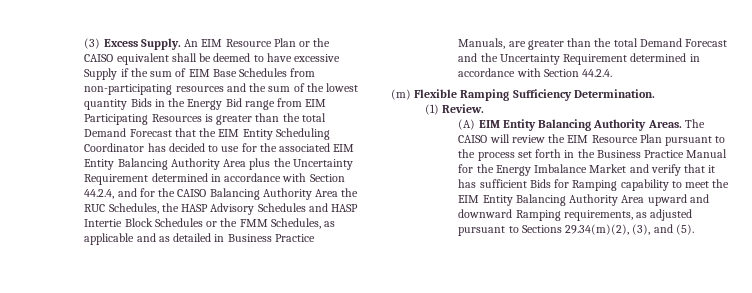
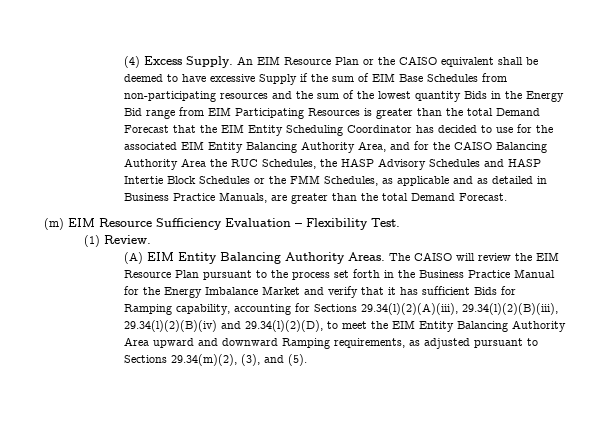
- (3) Excess Supply.
+ (4) Excess Supply.
- An EIM Resource Plan or the CAISO equivalent shall be deemed to have excessive Supply if the sum of EIM Base Schedules from non-participating resources and the sum of the lowest quantity Bids in the Energy Bid range from EIM Participating Resources is greater than the total Demand Forecast that the EIM Entity Scheduling Coordinator has decided to use for the associated EIM Entity Balancing Authority Area plus the Uncertainty Requirement determined in accordance with Section 44.2.4, and for the CAISO Balancing Authority Area the RUC Schedules, the HASP Advisory Schedules and HASP Intertie Block Schedules or the FMM Schedules, as applicable and as detailed in Business Practice Manuals, are greater than the total Demand Forecast and the Uncertainty Requirement determined in accordance with Section 44.2.4.
- (m) Flexible Ramping Sufficiency Determination.
+ An EIM Resource Plan or the CAISO equivalent shall be deemed to have excessive Supply if the sum of EIM Base Schedules from non-participating resources and the sum of the lowest quantity Bids in the Energy Bid range from EIM Participating Resources is greater than the total Demand Forecast that the EIM Entity Scheduling Coordinator has decided to use for the associated EIM Entity Balancing Authority Area, and for the CAISO Balancing Authority Area the RUC Schedules, the HASP Advisory Schedules and HASP Intertie Block Schedules or the FMM Schedules, as applicable and as detailed in Business Practice Manuals, are greater than the total Demand Forecast.
+ (m) EIM Resource Sufficiency Evaluation – Flexibility Test.
- The CAISO will review the EIM Resource Plan pursuant to the process set forth in the Business Practice Manual for the Energy Imbalance Market and verify that it has sufficient Bids for Ramping capability to meet the EIM Entity Balancing Authority Area upward and downward Ramping requirements, as adjusted pursuant to Sections 29.34(m)(2), (3), and (5).
+ The CAISO will review the EIM Resource Plan pursuant to the process set forth in the Business Practice Manual for the Energy Imbalance Market and verify that it has sufficient Bids for Ramping capability, accounting for Sections 29.34(l)(2)(A)(iii), 29.34(l)(2)(B)(iii), 29.34(l)(2)(B)(iv) and 29.34(l)(2)(D), to meet the EIM Entity Balancing Authority Area upward and downward Ramping requirements, as adjusted pursuant to Sections 29.34(m)(2), (3), and (5).

